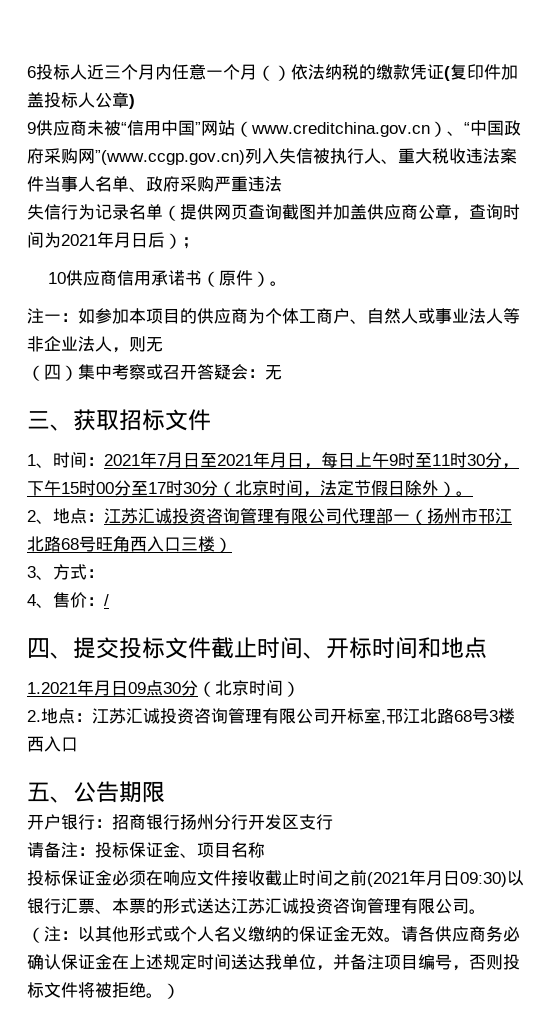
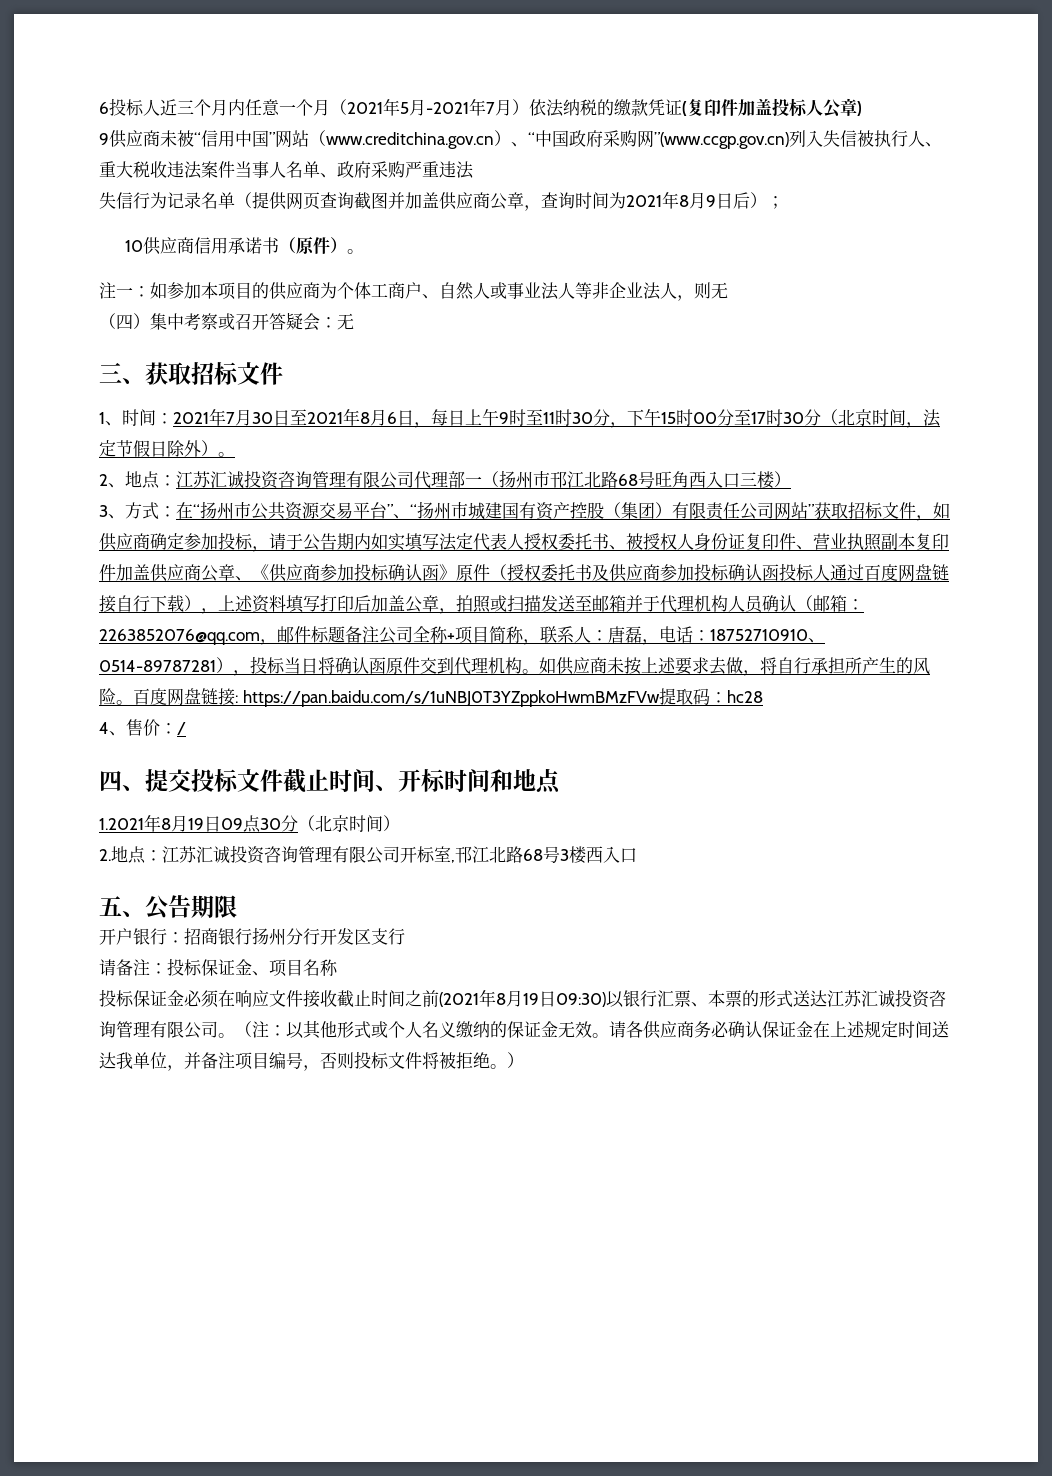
- 6投标人近三个月内任意一个月（）依法纳税的缴款凭证(复印件加盖投标人公章)
+ 6投标人近三个月内任意一个月（2021年5月-2021年7月）依法纳税的缴款凭证(复印件加盖投标人公章)
- 失信行为记录名单（提供网页查询截图并加盖供应商公章，查询时间为2021年月日后）；
+ 失信行为记录名单（提供网页查询截图并加盖供应商公章，查询时间为2021年8月9日后）；
- 1、时间：2021年7月日至2021年月日，每日上午9时至11时30分，下午15时00分至17时30分（北京时间，法定节假日除外）。
+ 1、时间：2021年7月30日至2021年8月6日，每日上午9时至11时30分，下午15时00分至17时30分（北京时间，法定节假日除外）。
- 3、方式：
+ 3、方式：在“扬州市公共资源交易平台”、“扬州市城建国有资产控股（集团）有限责任公司网站”获取招标文件，如供应商确定参加投标，请于公告期内如实填写法定代表人授权委托书、被授权人身份证复印件、营业执照副本复印件加盖供应商公章、《供应商参加投标确认函》原件（授权委托书及供应商参加投标确认函投标人通过百度网盘链接自行下载），上述资料填写打印后加盖公章，拍照或扫描发送至邮箱并于代理机构人员确认（邮箱：2263852076@qq.com，邮件标题备注公司全称+项目简称，联系人：唐磊，电话：18752710910、0514-89787281），投标当日将确认函原件交到代理机构。如供应商未按上述要求去做，将自行承担所产生的风险。百度网盘链接: https://pan.baidu.com/s/1uNBJ0T3YZppkoHwmBMzFVw提取码：hc28
- 1.2021年月日09点30分（北京时间）
+ 1.2021年8月19日09点30分（北京时间）
- 投标保证金必须在响应文件接收截止时间之前(2021年月日09:30)以银行汇票、本票的形式送达江苏汇诚投资咨询管理有限公司。
+ 投标保证金必须在响应文件接收截止时间之前(2021年8月19日09:30)以银行汇票、本票的形式送达江苏汇诚投资咨询管理有限公司。

